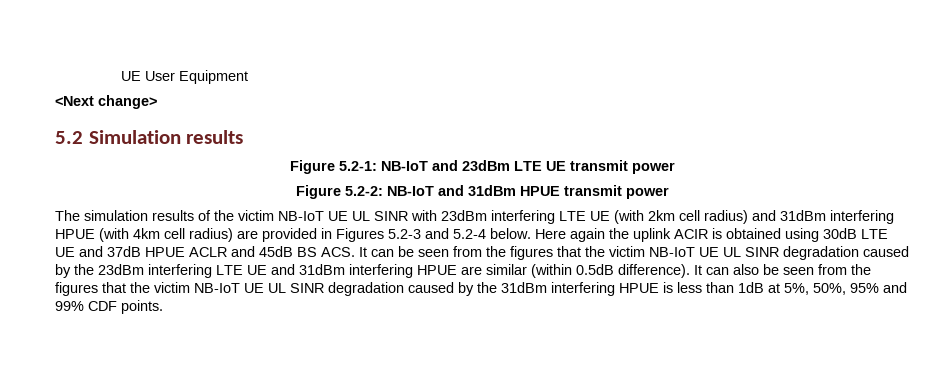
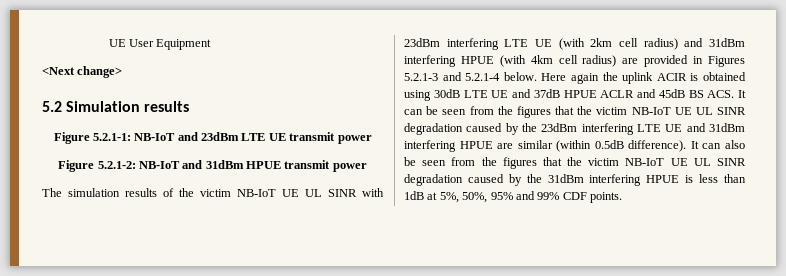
- Figure 5.2-1: NB-IoT and 23dBm LTE UE transmit power
+ Figure 5.2.1-1: NB-IoT and 23dBm LTE UE transmit power
- Figure 5.2-2: NB-IoT and 31dBm HPUE transmit power
+ Figure 5.2.1-2: NB-IoT and 31dBm HPUE transmit power
- The simulation results of the victim NB-IoT UE UL SINR with 23dBm interfering LTE UE (with 2km cell radius) and 31dBm interfering HPUE (with 4km cell radius) are provided in Figures 5.2-3 and 5.2-4 below.
+ The simulation results of the victim NB-IoT UE UL SINR with 23dBm interfering LTE UE (with 2km cell radius) and 31dBm interfering HPUE (with 4km cell radius) are provided in Figures 5.2.1-3 and 5.2.1-4 below.

